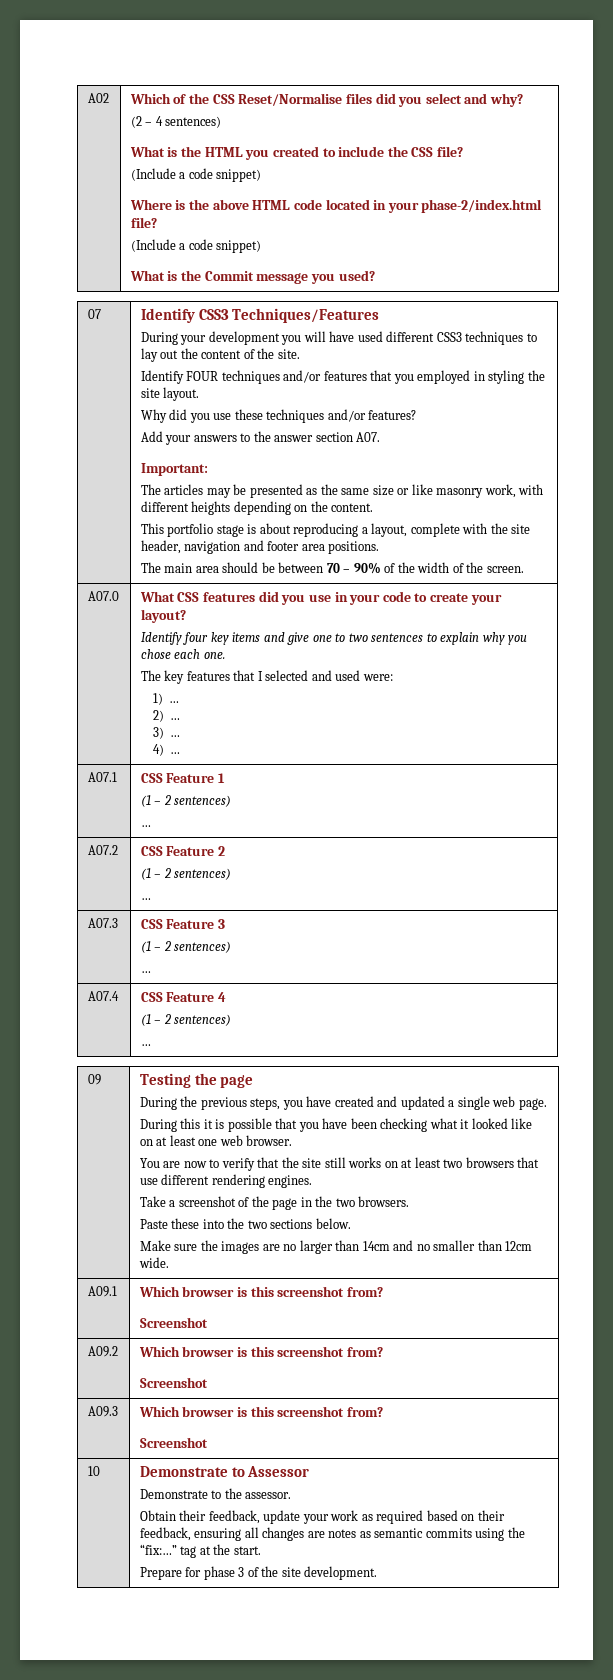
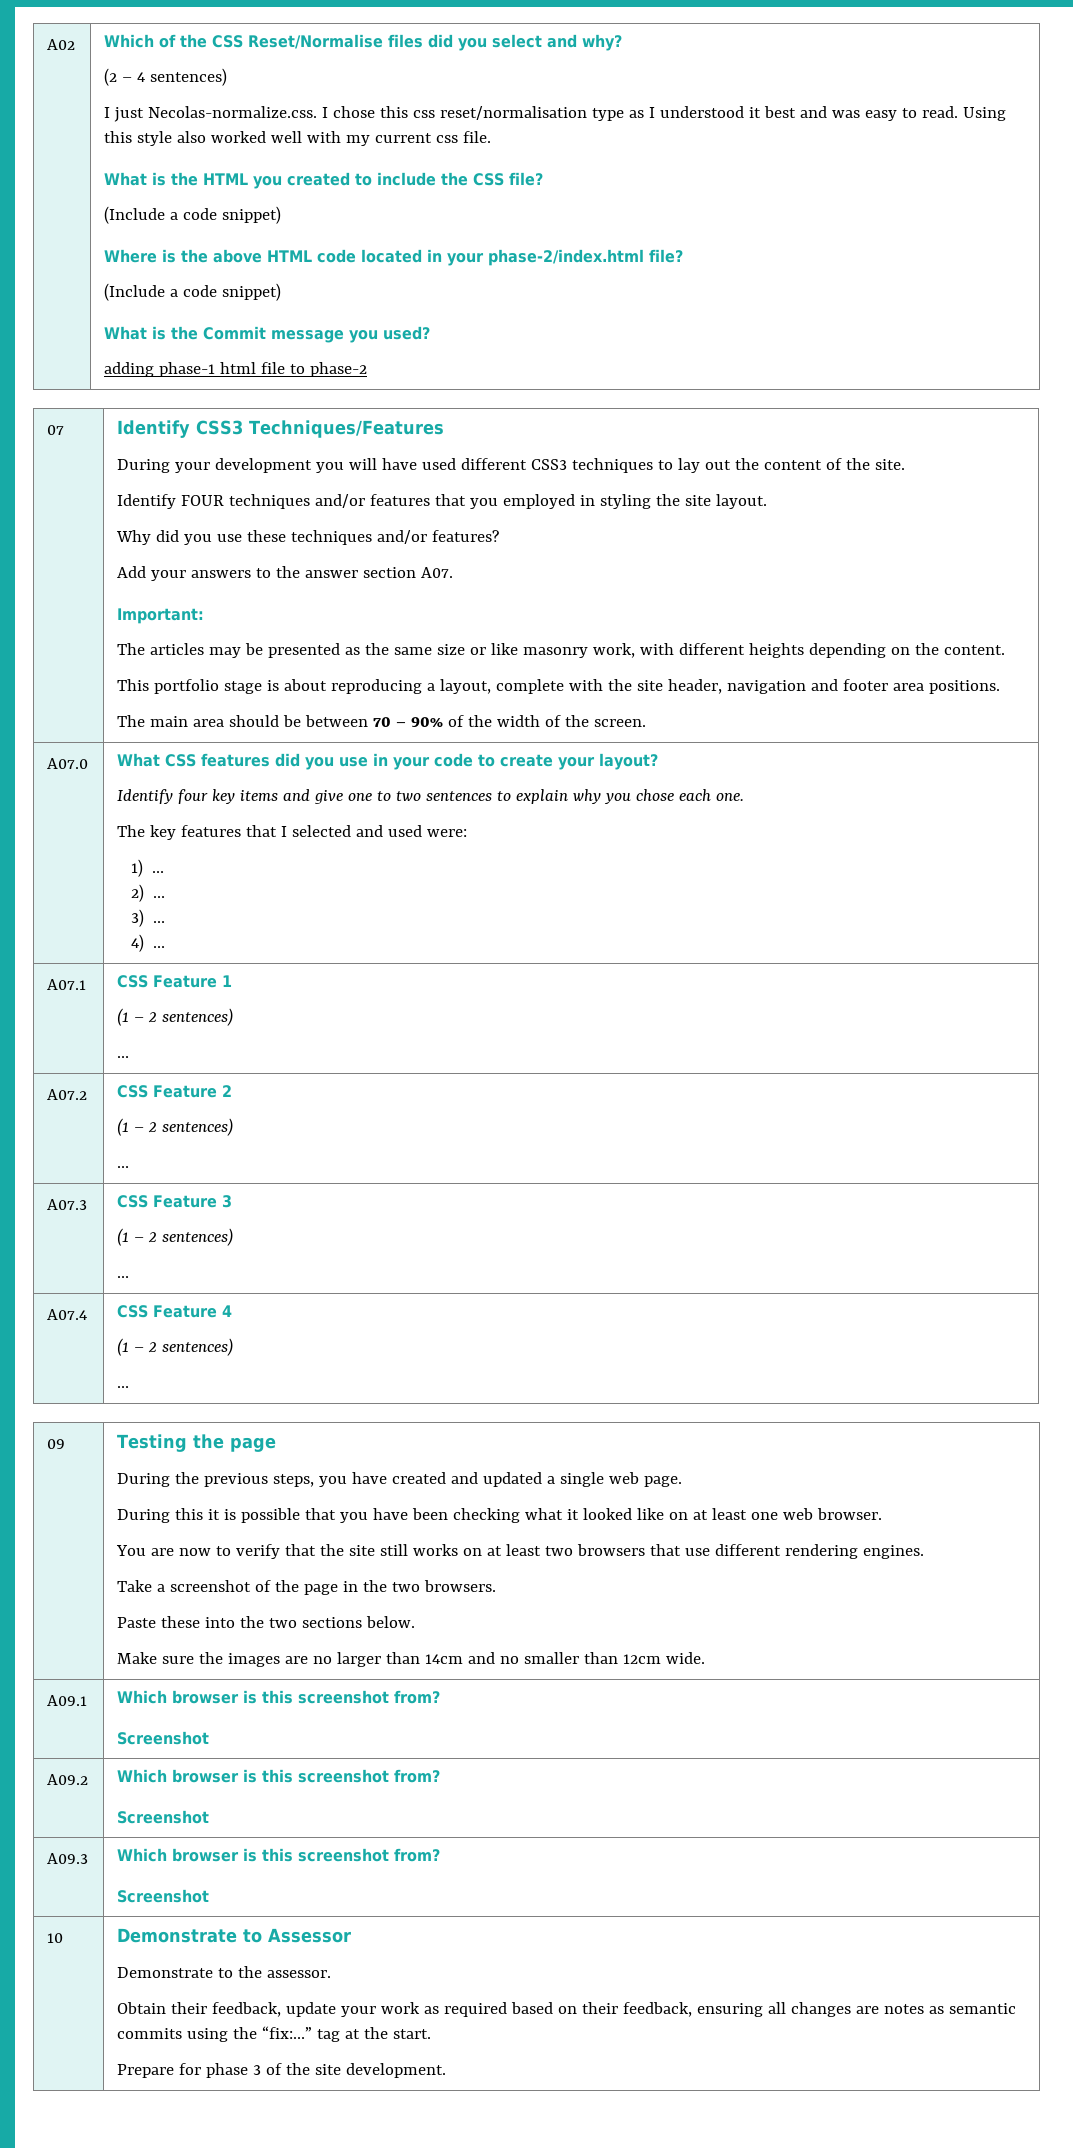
+ I just Necolas-normalize.css. I chose this css reset/normalisation type as I understood it best and was easy to read. Using this style also worked well with my current css file.
+ adding phase-1 html file to phase-2

